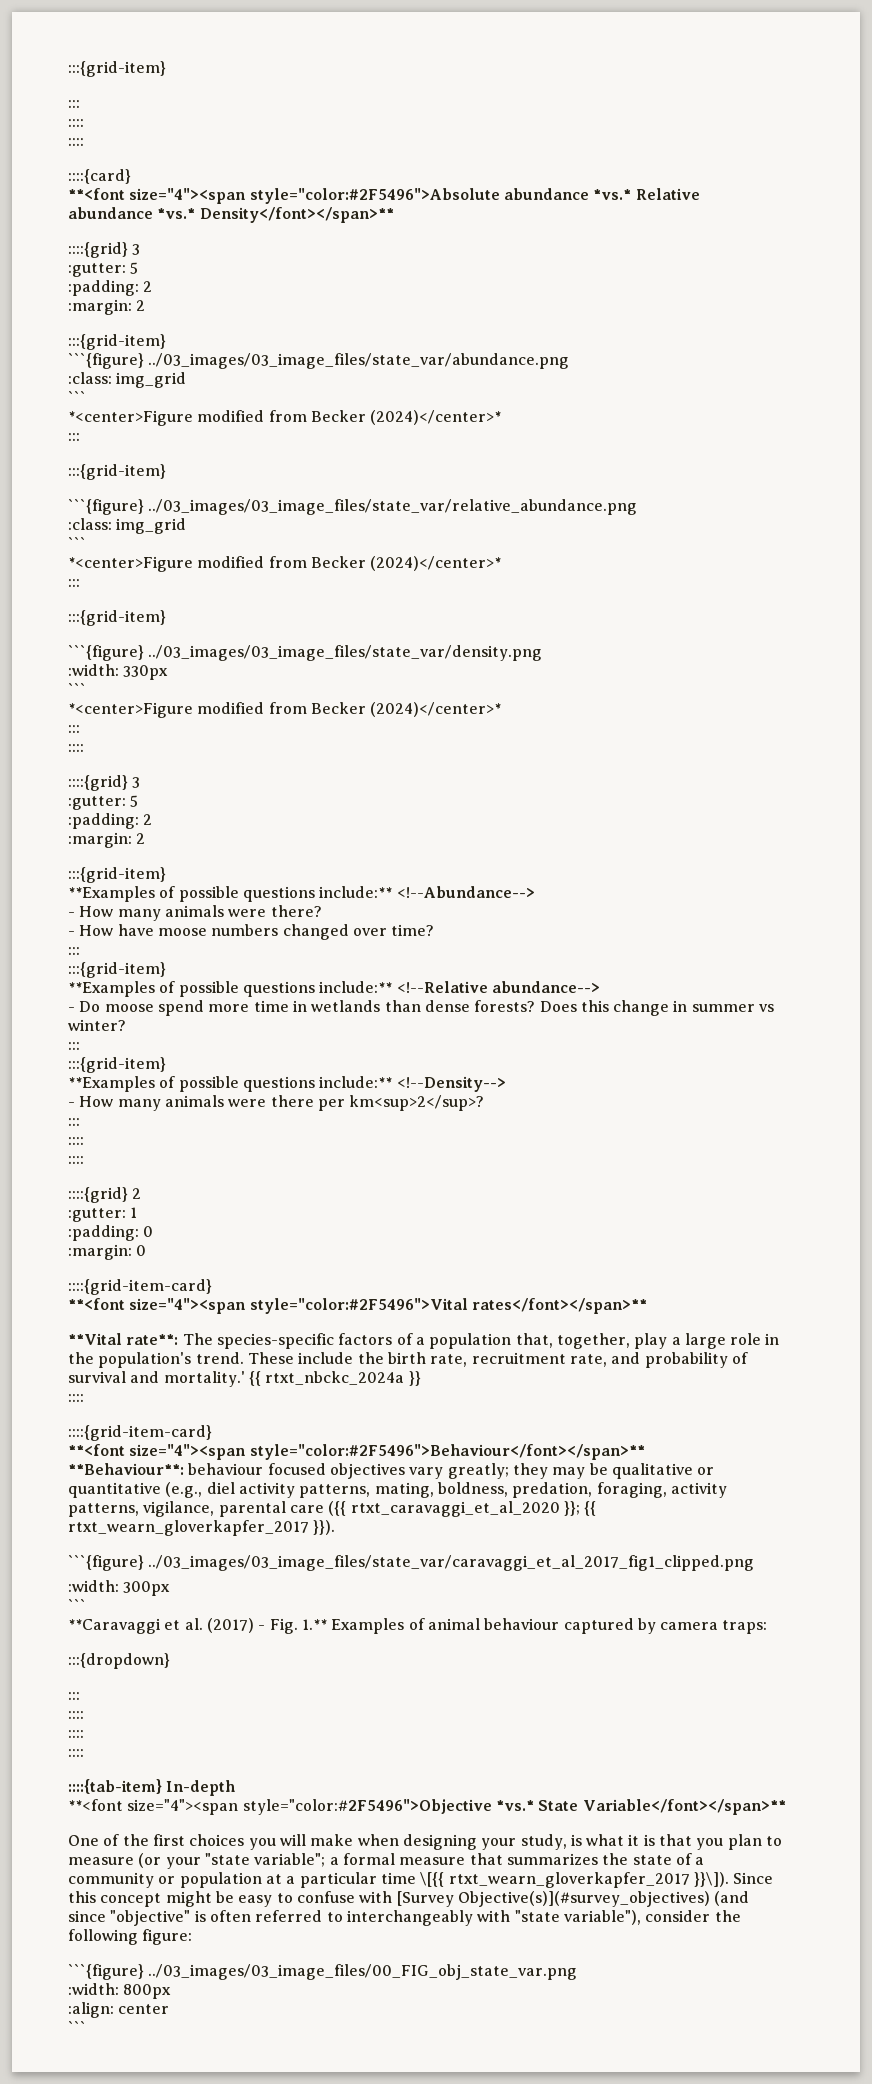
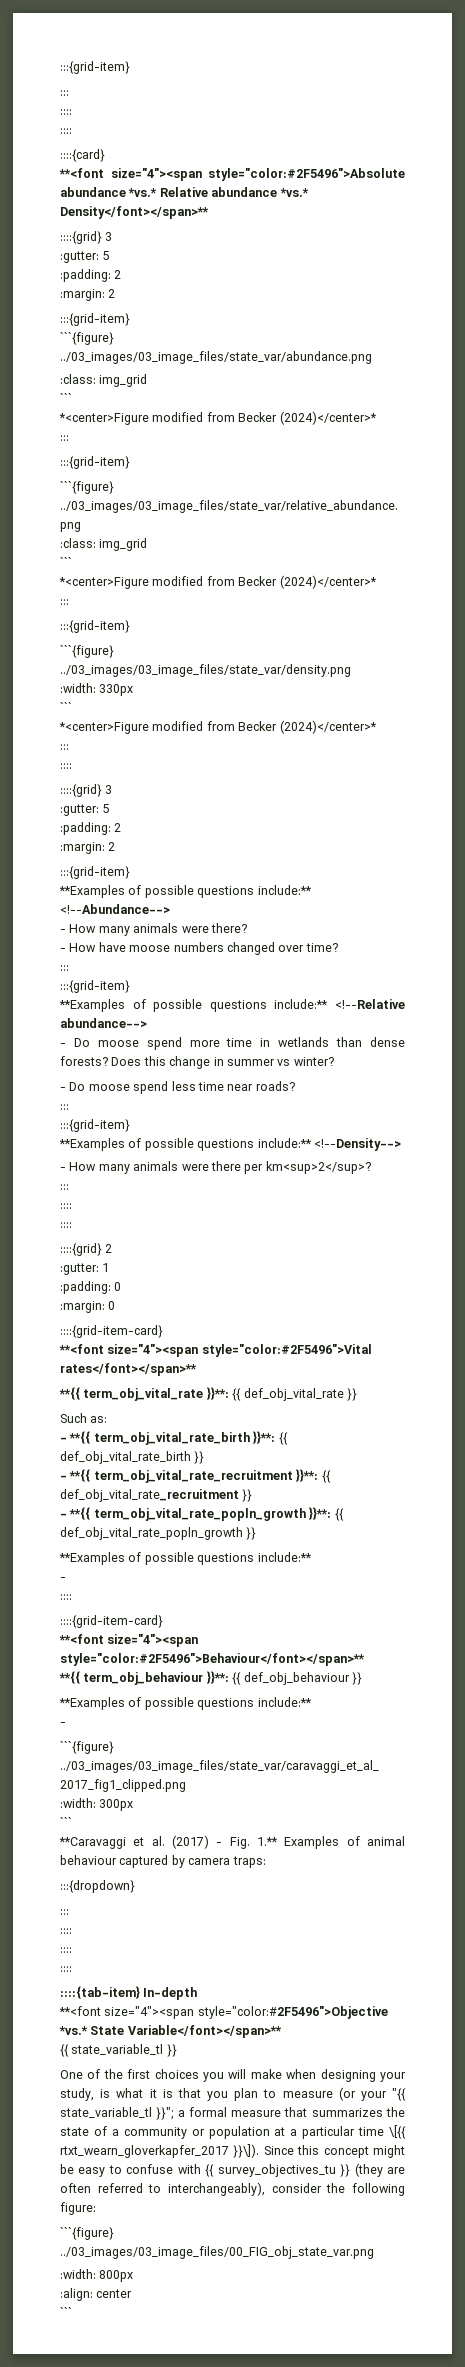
+ - Do moose spend less time near roads?
- **Vital rate**: The species-specific factors of a population that, together, play a large role in the population's trend. These include the birth rate, recruitment rate, and probability of survival and mortality.' {{ rtxt_nbckc_2024a }}
+ **{{ term_obj_vital_rate }}**: {{ def_obj_vital_rate }}
+ Such as:
+ - **{{ term_obj_vital_rate_birth }}**: {{ def_obj_vital_rate_birth }}
+ - **{{ term_obj_vital_rate_recruitment }}**: {{ def_obj_vital_rate_recruitment }}
+ - **{{ term_obj_vital_rate_popln_growth }}**: {{ def_obj_vital_rate_popln_growth }}
+ **Examples of possible questions include:**
+ -
- **Behaviour**: behaviour focused objectives vary greatly; they may be qualitative or quantitative (e.g., diel activity patterns, mating, boldness, predation, foraging, activity patterns, vigilance, parental care ({{ rtxt_caravaggi_et_al_2020 }}; {{ rtxt_wearn_gloverkapfer_2017 }}).
+ **{{ term_obj_behaviour }}**: {{ def_obj_behaviour }}
+ **Examples of possible questions include:**
+ -
+ {{ state_variable_tl }}
- One of the first choices you will make when designing your study, is what it is that you plan to measure (or your "state variable"; a formal measure that summarizes the state of a community or population at a particular time \[{{ rtxt_wearn_gloverkapfer_2017 }}\]).
+ One of the first choices you will make when designing your study, is what it is that you plan to measure (or your "{{ state_variable_tl }}"; a formal measure that summarizes the state of a community or population at a particular time \[{{ rtxt_wearn_gloverkapfer_2017 }}\]).
- Since this concept might be easy to confuse with [Survey Objective(s)](#survey_objectives) (and since "objective" is often referred to interchangeably with "state variable"), consider the following figure:
+ Since this concept might be easy to confuse with {{ survey_objectives_tu }} (they are often referred to interchangeably), consider the following figure:

